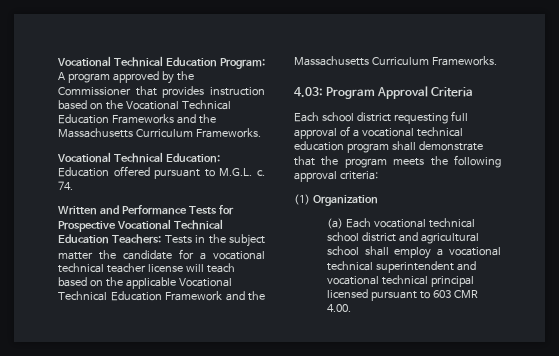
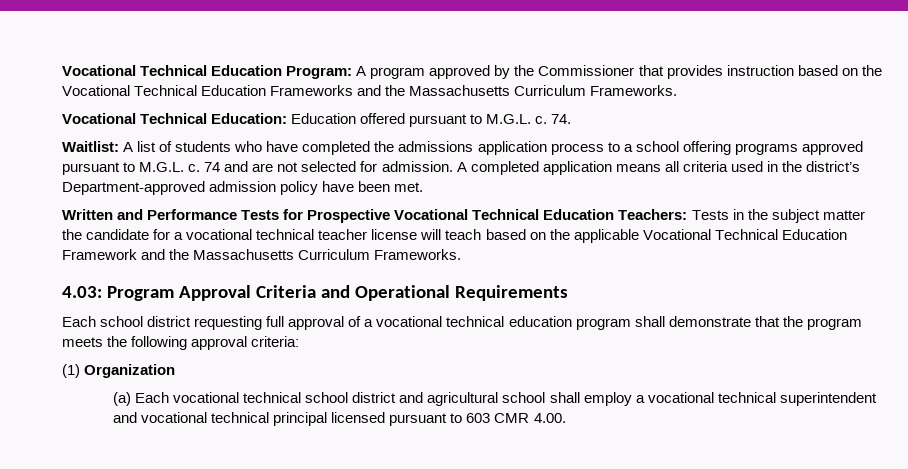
+ Waitlist: A list of students who have completed the admissions application process to a school offering programs approved pursuant to M.G.L. c. 74 and are not selected for admission. A completed application means all criteria used in the district’s Department-approved admission policy have been met.
- 4.03: Program Approval Criteria
+ 4.03: Program Approval Criteria and Operational Requirements

